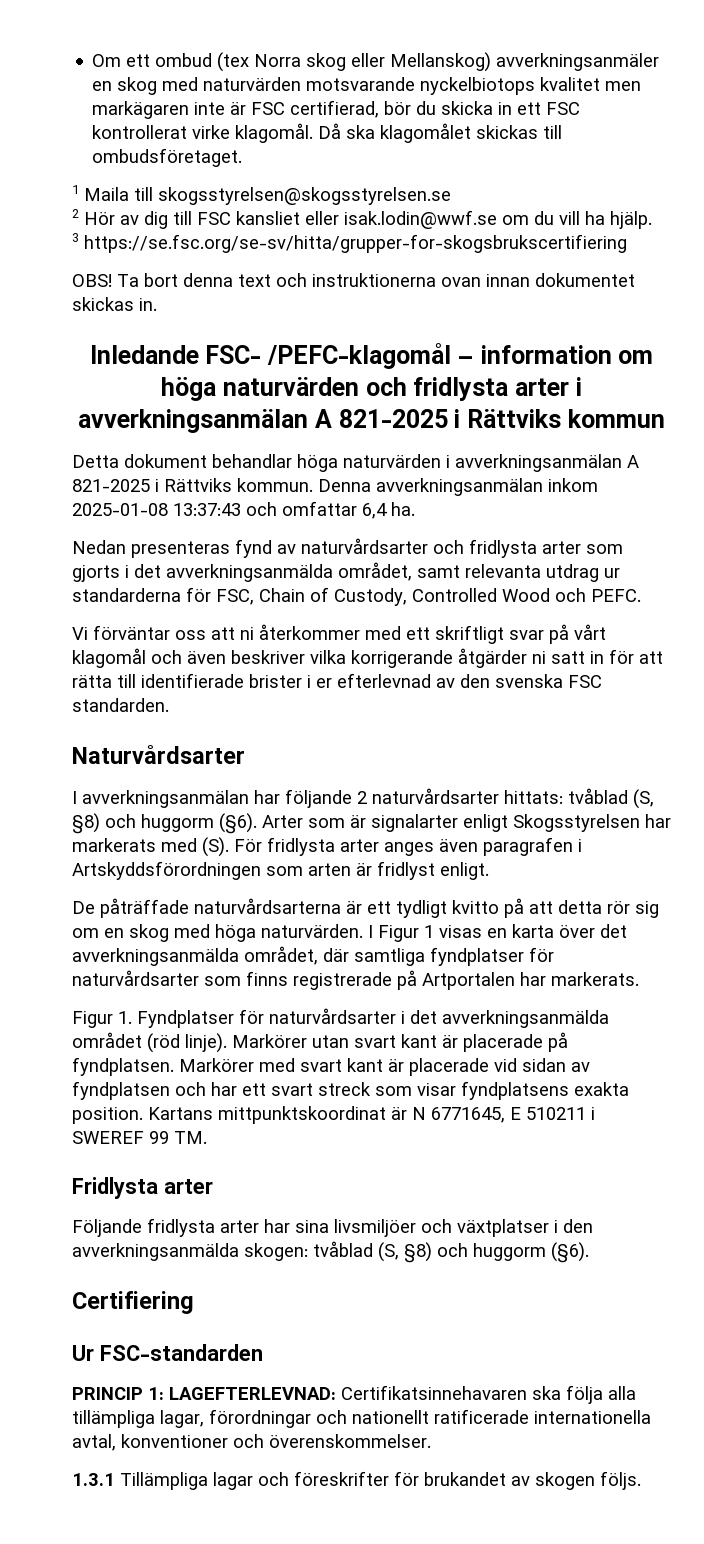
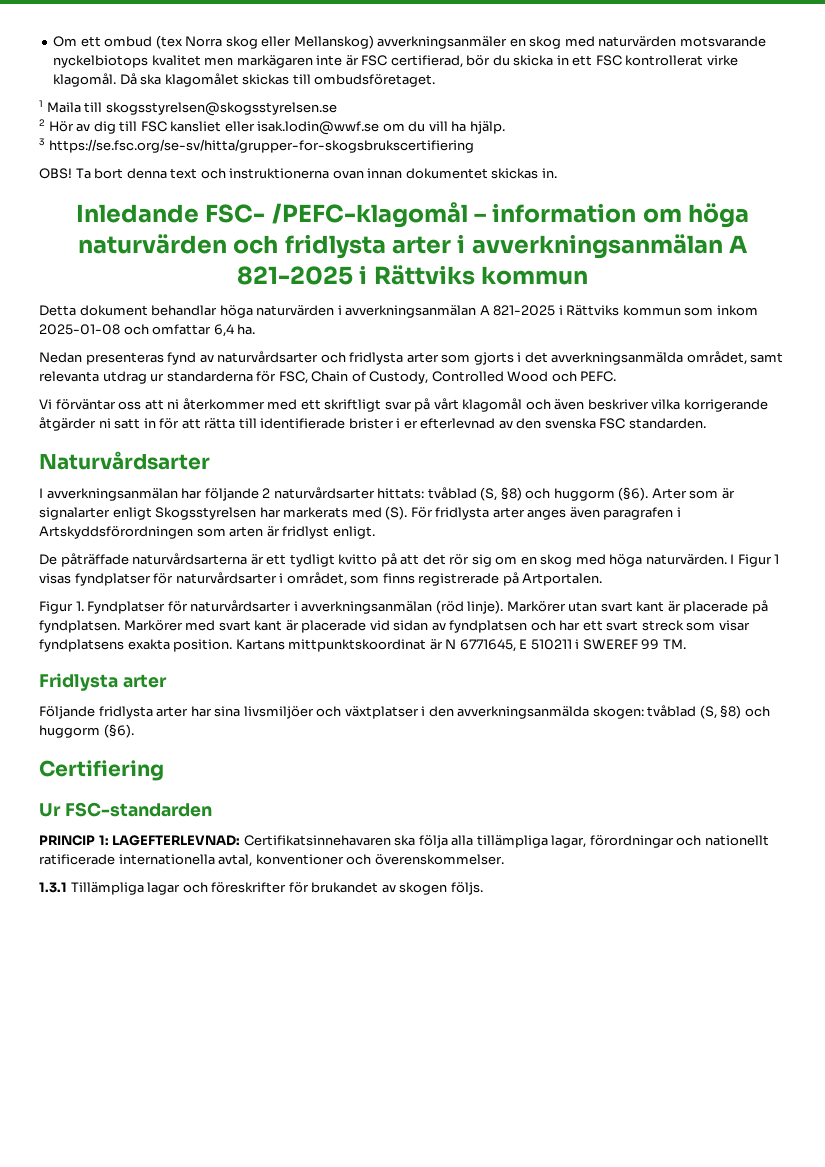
- Detta dokument behandlar höga naturvärden i avverkningsanmälan A 821-2025 i Rättviks kommun. Denna avverkningsanmälan inkom 2025-01-08 13:37:43 och omfattar 6,4 ha.
+ Detta dokument behandlar höga naturvärden i avverkningsanmälan A 821-2025 i Rättviks kommun som inkom 2025-01-08 och omfattar 6,4 ha.
- De påträffade naturvårdsarterna är ett tydligt kvitto på att detta rör sig om en skog med höga naturvärden.
+ De påträffade naturvårdsarterna är ett tydligt kvitto på att det rör sig om en skog med höga naturvärden.
- I Figur 1 visas en karta över det avverkningsanmälda området, där samtliga fyndplatser för naturvårdsarter som finns registrerade på Artportalen har markerats.
+ I Figur 1 visas fyndplatser för naturvårdsarter i området, som finns registrerade på Artportalen.
- Figur 1. Fyndplatser för naturvårdsarter i det avverkningsanmälda området (röd linje).
+ Figur 1. Fyndplatser för naturvårdsarter i avverkningsanmälan (röd linje).

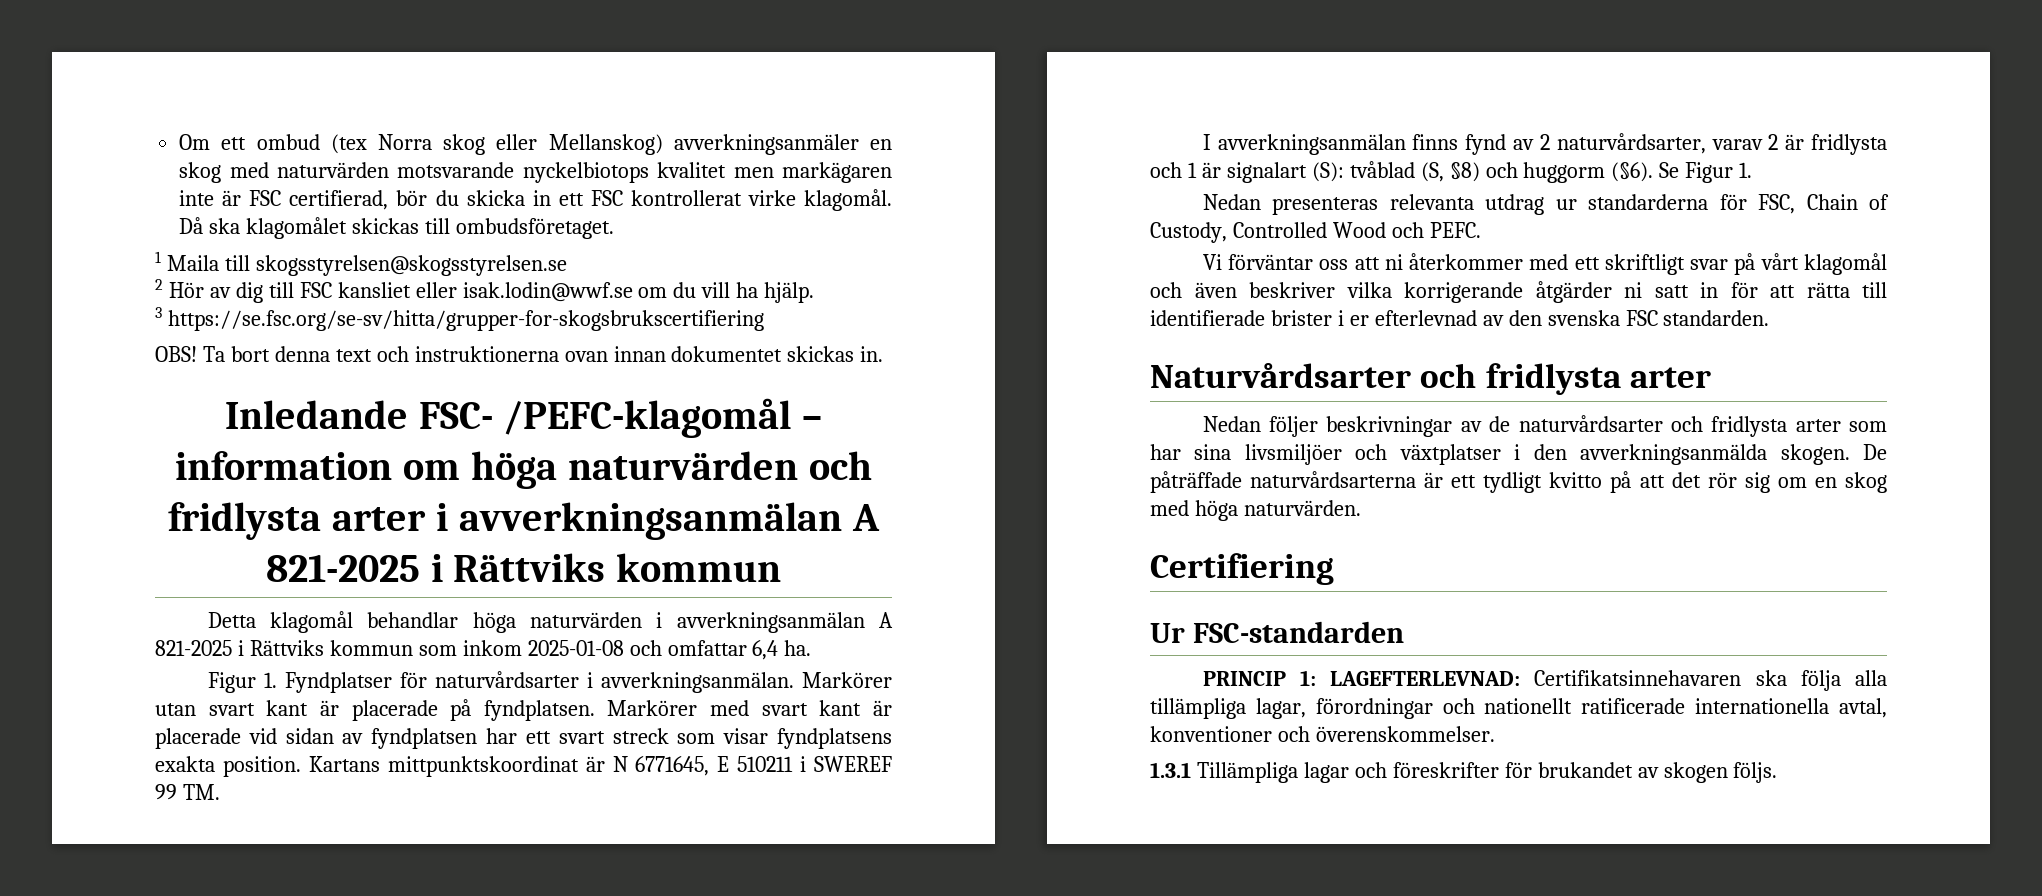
- Detta dokument behandlar höga naturvärden i avverkningsanmälan A 821-2025 i Rättviks kommun som inkom 2025-01-08 och omfattar 6,4 ha.
+ Detta klagomål behandlar höga naturvärden i avverkningsanmälan A 821-2025 i Rättviks kommun som inkom 2025-01-08 och omfattar 6,4 ha.
- Nedan presenteras fynd av naturvårdsarter och fridlysta arter som gjorts i det avverkningsanmälda området, samt relevanta utdrag ur standarderna för FSC, Chain of Custody, Controlled Wood och PEFC.
+ Figur 1. Fyndplatser för naturvårdsarter i avverkningsanmälan. Markörer utan svart kant är placerade på fyndplatsen. Markörer med svart kant är placerade vid sidan av fyndplatsen har ett svart streck som visar fyndplatsens exakta position. Kartans mittpunktskoordinat är N 6771645, E 510211 i SWEREF 99 TM.
+ I avverkningsanmälan finns fynd av 2 naturvårdsarter, varav 2 är fridlysta och 1 är signalart (S): tvåblad (S, §8) och huggorm (§6). Se Figur 1.
+ Nedan presenteras relevanta utdrag ur standarderna för FSC, Chain of Custody, Controlled Wood och PEFC.
- Naturvårdsarter
- I avverkningsanmälan har följande 2 naturvårdsarter hittats: tvåblad (S, §8) och huggorm (§6). Arter som är signalarter enligt Skogsstyrelsen har markerats med (S). För fridlysta arter anges även paragrafen i Artskyddsförordningen som arten är fridlyst enligt.
- De påträffade naturvårdsarterna är ett tydligt kvitto på att det rör sig om en skog med höga naturvärden. I Figur 1 visas fyndplatser för naturvårdsarter i området, som finns registrerade på Artportalen.
- Figur 1. Fyndplatser för naturvårdsarter i avverkningsanmälan (röd linje). Markörer utan svart kant är placerade på fyndplatsen. Markörer med svart kant är placerade vid sidan av fyndplatsen och har ett svart streck som visar fyndplatsens exakta position. Kartans mittpunktskoordinat är N 6771645, E 510211 i SWEREF 99 TM.
- Fridlysta arter
- Följande fridlysta arter har sina livsmiljöer och växtplatser i den avverkningsanmälda skogen: tvåblad (S, §8) och huggorm (§6).
+ Naturvårdsarter och fridlysta arter
+ Nedan följer beskrivningar av de naturvårdsarter och fridlysta arter som har sina livsmiljöer och växtplatser i den avverkningsanmälda skogen. De påträffade naturvårdsarterna är ett tydligt kvitto på att det rör sig om en skog med höga naturvärden.

